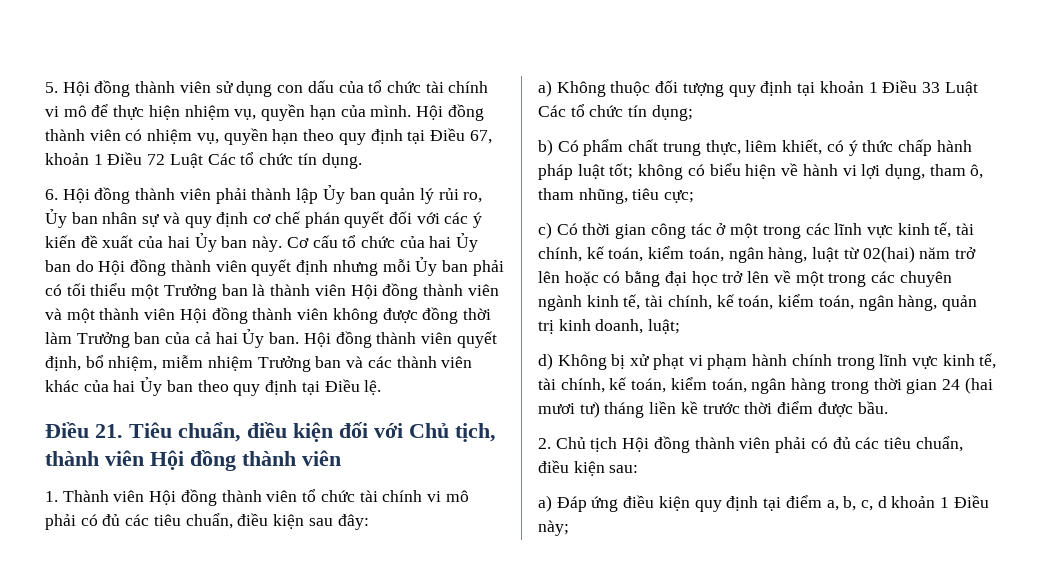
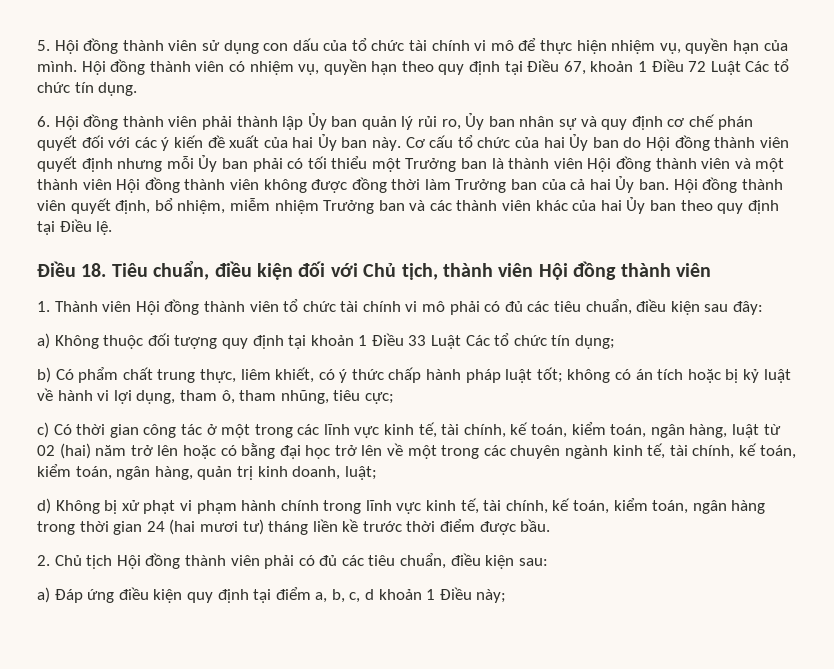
- Điều 21. Tiêu chuẩn, điều kiện đối với Chủ tịch, thành viên Hội đồng thành viên
+ Điều 18. Tiêu chuẩn, điều kiện đối với Chủ tịch, thành viên Hội đồng thành viên
- b) Có phẩm chất trung thực, liêm khiết, có ý thức chấp hành pháp luật tốt; không có biểu hiện về hành vi lợi dụng, tham ô, tham nhũng, tiêu cực;
+ b) Có phẩm chất trung thực, liêm khiết, có ý thức chấp hành pháp luật tốt; không có án tích hoặc bị kỷ luật về hành vi lợi dụng, tham ô, tham nhũng, tiêu cực;
- c) Có thời gian công tác ở một trong các lĩnh vực kinh tế, tài chính, kế toán, kiểm toán, ngân hàng, luật từ 02(hai) năm trở lên hoặc có bằng đại học trở lên về một trong các chuyên ngành kinh tế, tài chính, kế toán, kiểm toán, ngân hàng, quản trị kinh doanh, luật;
+ c) Có thời gian công tác ở một trong các lĩnh vực kinh tế, tài chính, kế toán, kiểm toán, ngân hàng, luật từ 02 (hai) năm trở lên hoặc có bằng đại học trở lên về một trong các chuyên ngành kinh tế, tài chính, kế toán, kiểm toán, ngân hàng, quản trị kinh doanh, luật;

